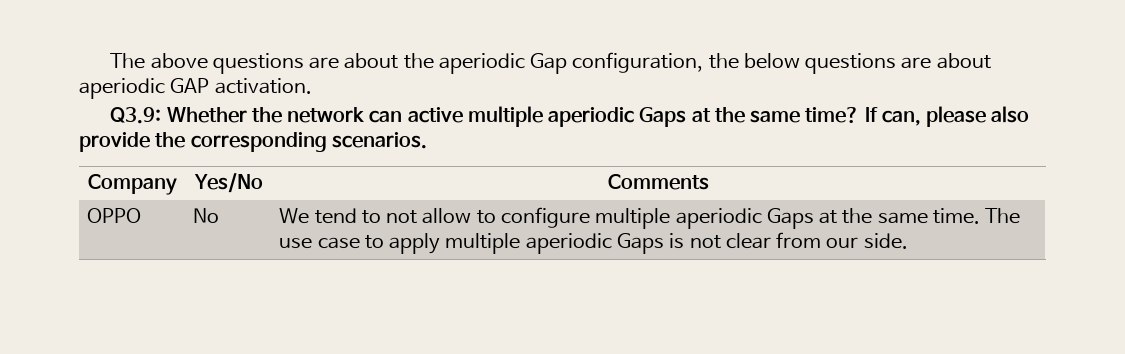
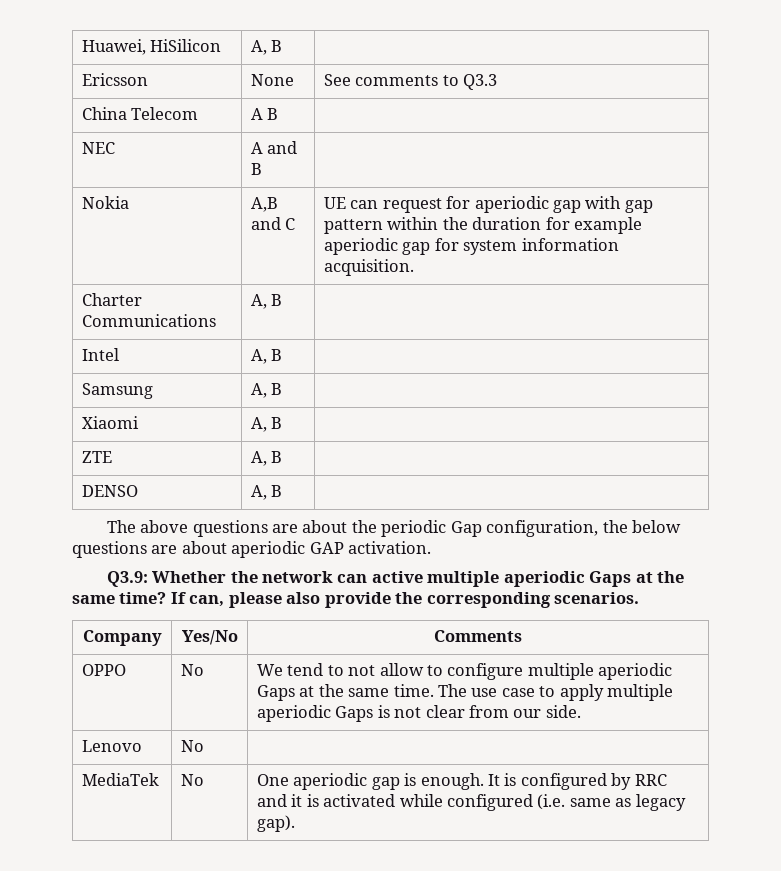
+ Huawei, HiSilicon | A, B |
+ Ericsson | None | See comments to Q3.3
+ China Telecom | A B |
+ NEC | A and B |
+ Nokia | A,B and C | UE can request for aperiodic gap with gap pattern within the duration for example aperiodic gap for system information acquisition.
+ Charter Communications | A, B |
+ Intel | A, B |
+ Samsung | A, B |
+ Xiaomi | A, B |
+ ZTE | A, B |
+ DENSO | A, B |
- The above questions are about the aperiodic Gap configuration, the below questions are about aperiodic GAP activation.
+ The above questions are about the periodic Gap configuration, the below questions are about aperiodic GAP activation.
+ Lenovo | No |
+ MediaTek | No | One aperiodic gap is enough. It is configured by RRC and it is activated while configured (i.e. same as legacy gap).

